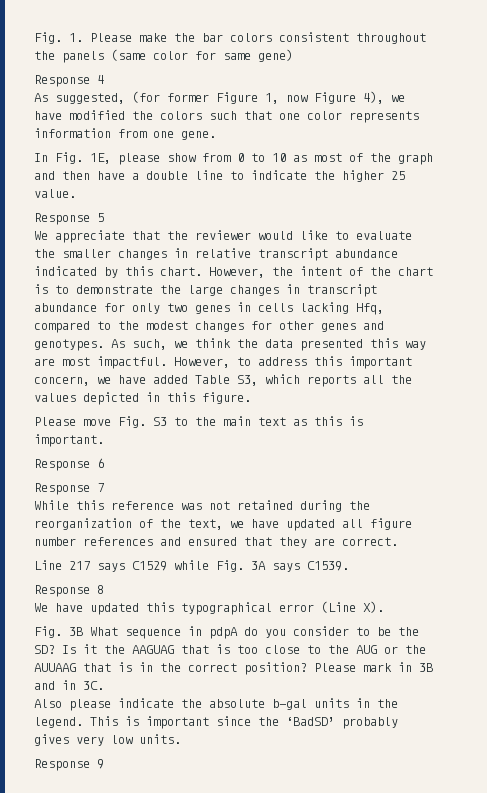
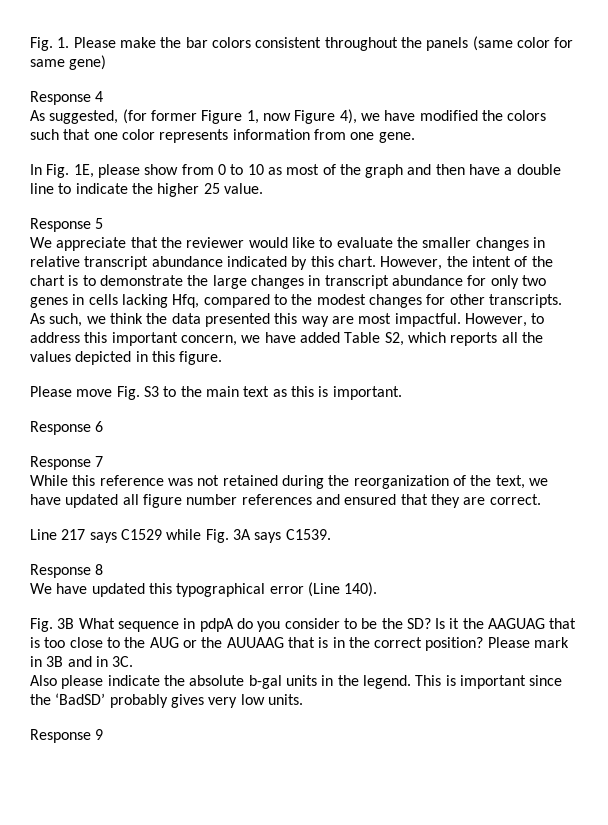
- However, the intent of the chart is to demonstrate the large changes in transcript abundance for only two genes in cells lacking Hfq, compared to the modest changes for other genes and genotypes.
+ However, the intent of the chart is to demonstrate the large changes in transcript abundance for only two genes in cells lacking Hfq, compared to the modest changes for other transcripts.
- However, to address this important concern, we have added Table S3, which reports all the values depicted in this figure.
+ However, to address this important concern, we have added Table S2, which reports all the values depicted in this figure.
- We have updated this typographical error (Line X).
+ We have updated this typographical error (Line 140).

